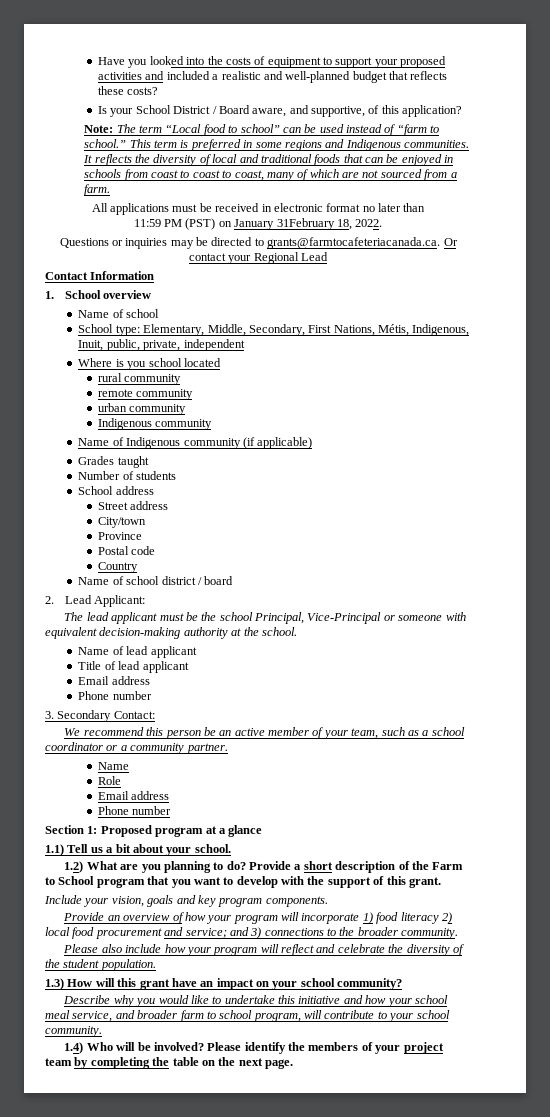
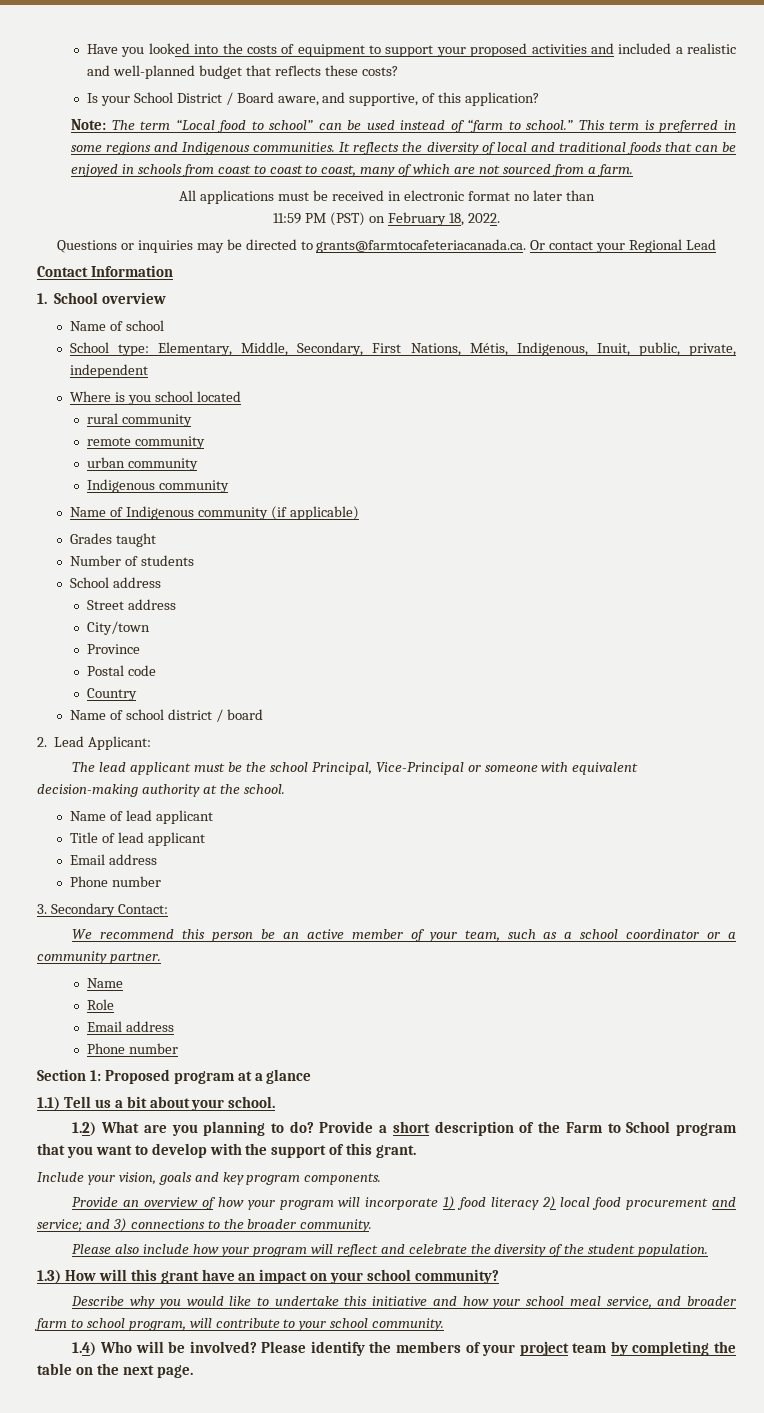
- 11:59 PM (PST) on January 31February 18, 2022.
+ 11:59 PM (PST) on February 18, 2022.

